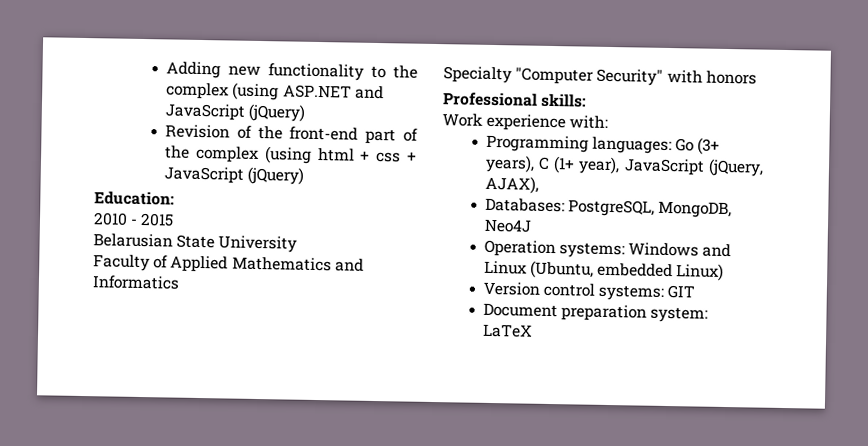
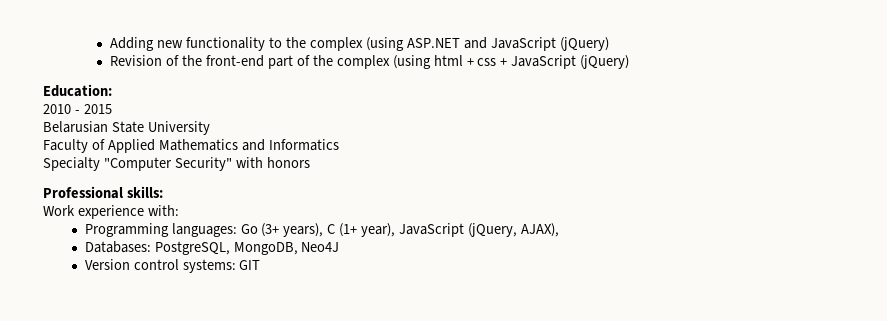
- Operation systems: Windows and Linux (Ubuntu, embedded Linux)
- Document preparation system: LaTeX

